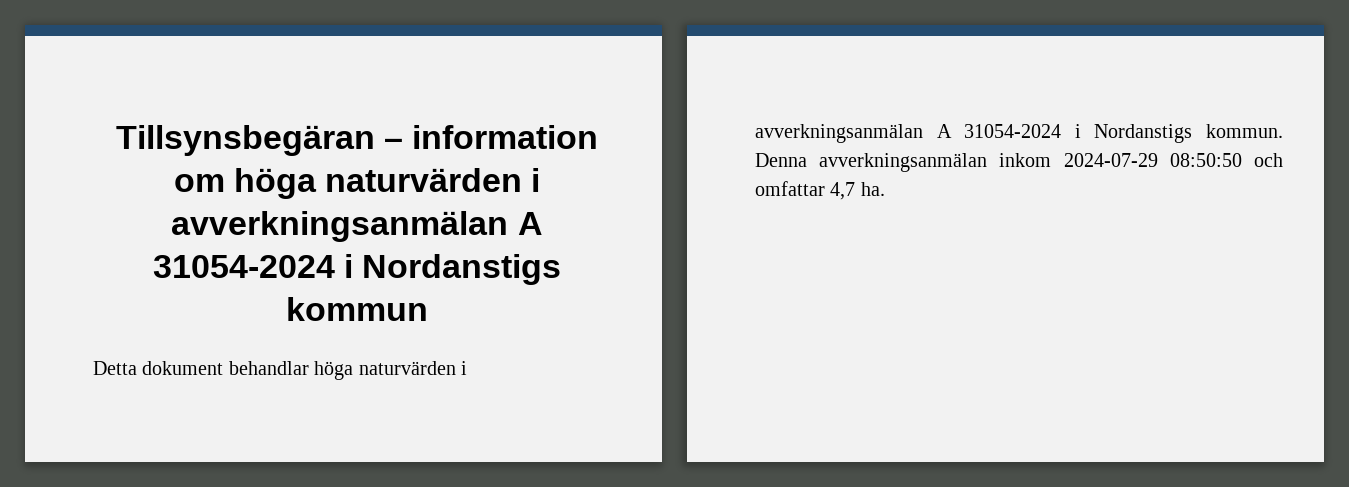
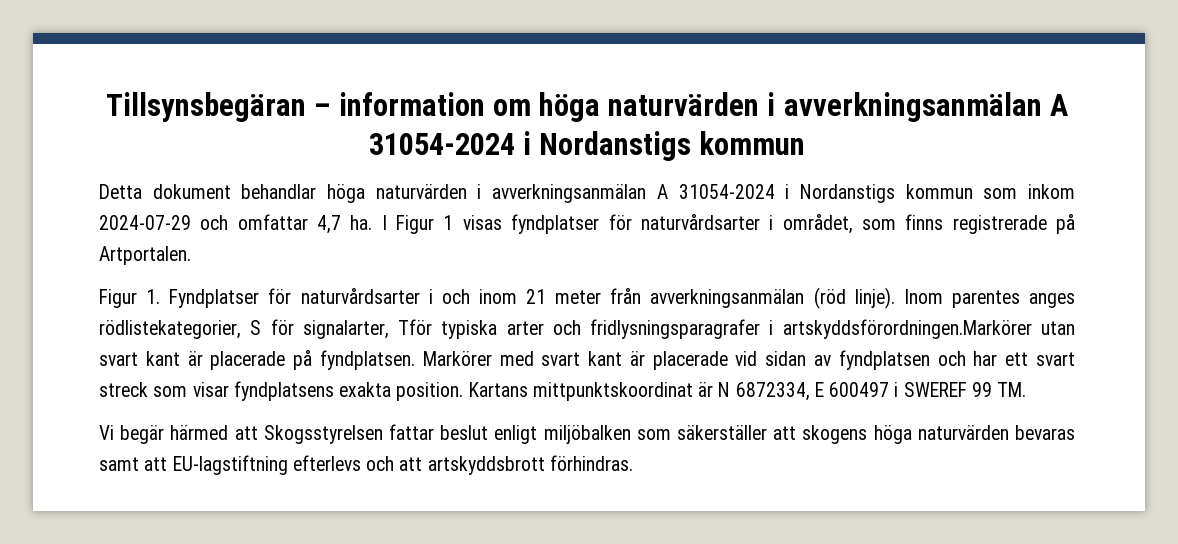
- Detta dokument behandlar höga naturvärden i avverkningsanmälan A 31054-2024 i Nordanstigs kommun. Denna avverkningsanmälan inkom 2024-07-29 08:50:50 och omfattar 4,7 ha.
+ Detta dokument behandlar höga naturvärden i avverkningsanmälan A 31054-2024 i Nordanstigs kommun som inkom 2024-07-29 och omfattar 4,7 ha.
+ I Figur 1 visas fyndplatser för naturvårdsarter i området, som finns registrerade på Artportalen.
+ Figur 1. Fyndplatser för naturvårdsarter i och inom 21 meter från avverkningsanmälan (röd linje). Inom parentes anges rödlistekategorier, S för signalarter, Tför typiska arter och fridlysningsparagrafer i artskyddsförordningen.Markörer utan svart kant är placerade på fyndplatsen. Markörer med svart kant är placerade vid sidan av fyndplatsen och har ett svart streck som visar fyndplatsens exakta position. Kartans mittpunktskoordinat är N 6872334, E 600497 i SWEREF 99 TM.
+ Vi begär härmed att Skogsstyrelsen fattar beslut enligt miljöbalken som säkerställer att skogens höga naturvärden bevaras samt att EU-lagstiftning efterlevs och att artskyddsbrott förhindras.

